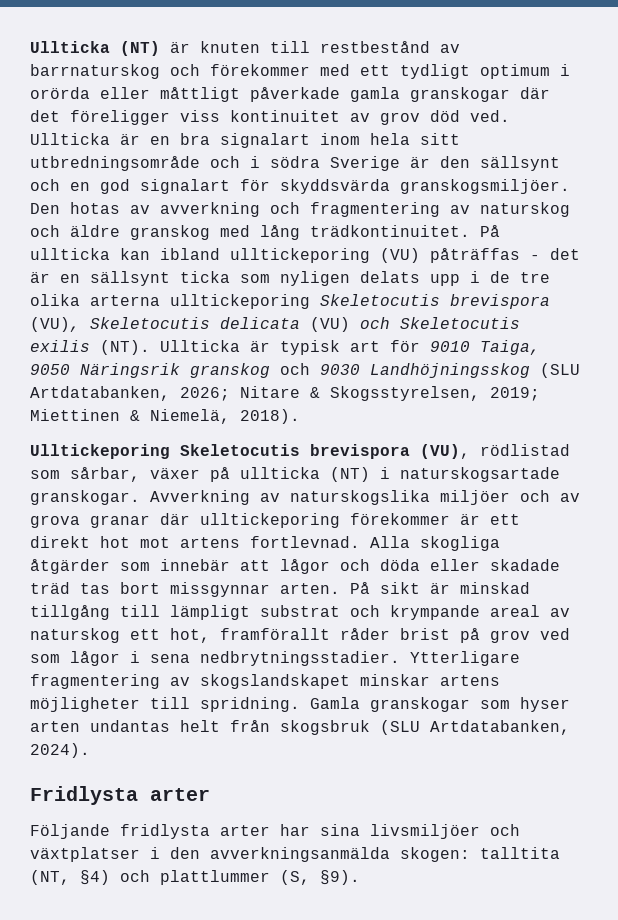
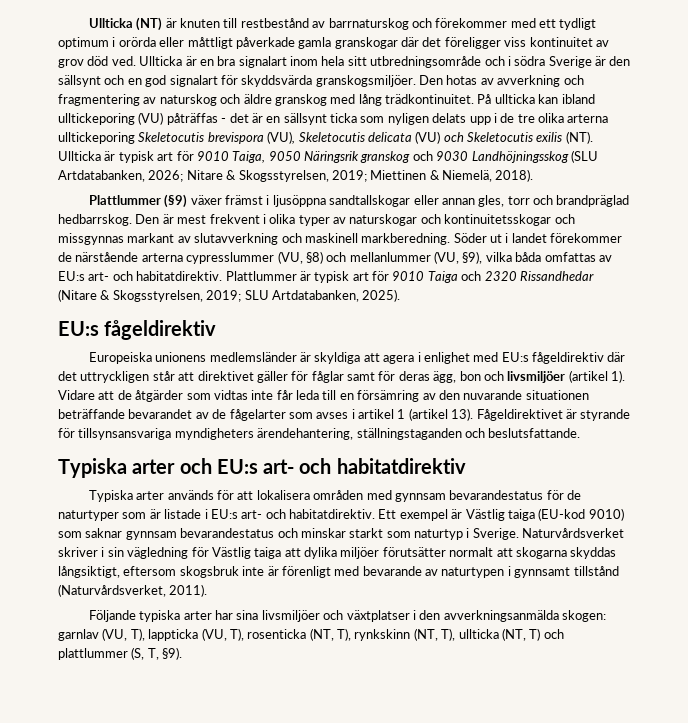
- Ulltickeporing Skeletocutis brevispora (VU), rödlistad som sårbar, växer på ullticka (NT) i naturskogsartade granskogar. Avverkning av naturskogslika miljöer och av grova granar där ulltickeporing förekommer är ett direkt hot mot artens fortlevnad. Alla skogliga åtgärder som innebär att lågor och döda eller skadade träd tas bort missgynnar arten. På sikt är minskad tillgång till lämpligt substrat och krympande areal av naturskog ett hot, framförallt råder brist på grov ved som lågor i sena nedbrytningsstadier. Ytterligare fragmentering av skogslandskapet minskar artens möjligheter till spridning. Gamla granskogar som hyser arten undantas helt från skogsbruk (SLU Artdatabanken, 2024).
- Fridlysta arter
+ Plattlummer (§9) växer främst i ljusöppna sandtallskogar eller annan gles, torr och brandpräglad hedbarrskog. Den är mest frekvent i olika typer av naturskogar och kontinuitetsskogar och missgynnas markant av slutavverkning och maskinell markberedning. Söder ut i landet förekommer de närstående arterna cypresslummer (VU, §8) och mellanlummer (VU, §9), vilka båda omfattas av EU:s art- och habitatdirektiv. Plattlummer är typisk art för 9010 Taiga och 2320 Rissandhedar (Nitare & Skogsstyrelsen, 2019; SLU Artdatabanken, 2025).
+ EU:s fågeldirektiv
+ Europeiska unionens medlemsländer är skyldiga att agera i enlighet med EU:s fågeldirektiv där det uttryckligen står att direktivet gäller för fåglar samt för deras ägg, bon och livsmiljöer (artikel 1). Vidare att de åtgärder som vidtas inte får leda till en försämring av den nuvarande situationen beträffande bevarandet av de fågelarter som avses i artikel 1 (artikel 13). Fågeldirektivet är styrande för tillsynsansvariga myndigheters ärendehantering, ställningstaganden och beslutsfattande.
+ Typiska arter och EU:s art- och habitatdirektiv
+ Typiska arter används för att lokalisera områden med gynnsam bevarandestatus för de naturtyper som är listade i EU:s art- och habitatdirektiv. Ett exempel är Västlig taiga (EU-kod 9010) som saknar gynnsam bevarandestatus och minskar starkt som naturtyp i Sverige. Naturvårdsverket skriver i sin vägledning för Västlig taiga att dylika miljöer förutsätter normalt att skogarna skyddas långsiktigt, eftersom skogsbruk inte är förenligt med bevarande av naturtypen i gynnsamt tillstånd (Naturvårdsverket, 2011).
- Följande fridlysta arter har sina livsmiljöer och växtplatser i den avverkningsanmälda skogen: talltita (NT, §4) och plattlummer (S, §9).
+ Följande typiska arter har sina livsmiljöer och växtplatser i den avverkningsanmälda skogen: garnlav (VU, T), lappticka (VU, T), rosenticka (NT, T), rynkskinn (NT, T), ullticka (NT, T) och plattlummer (S, T, §9).

